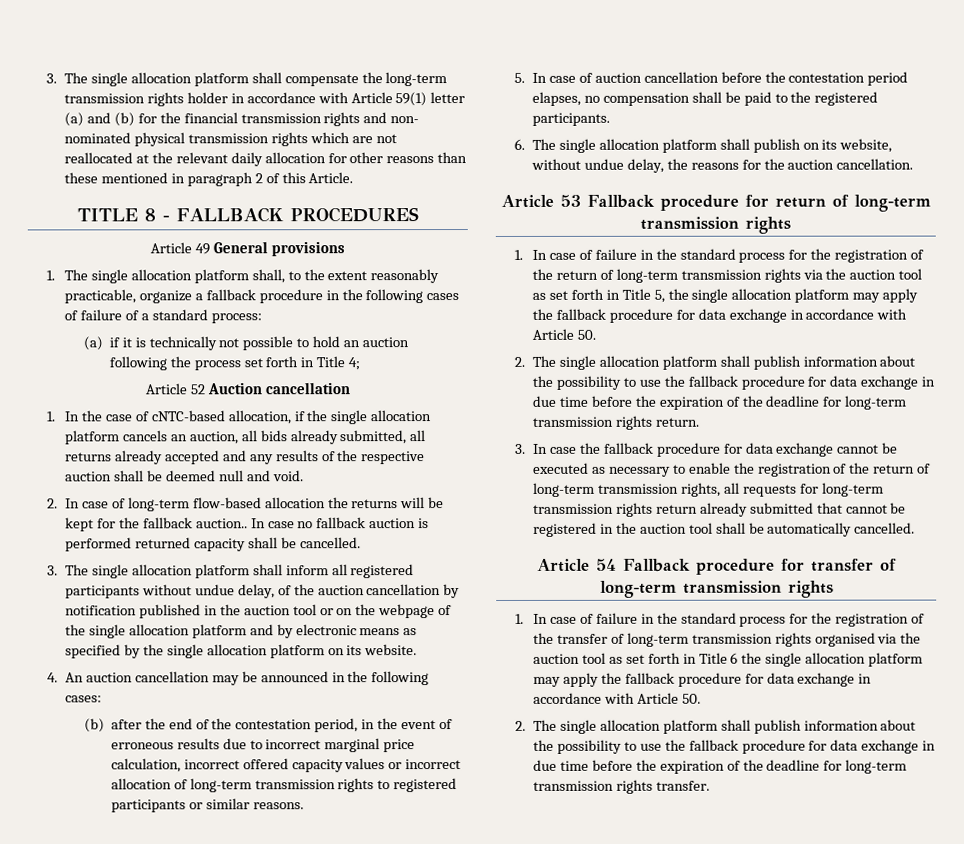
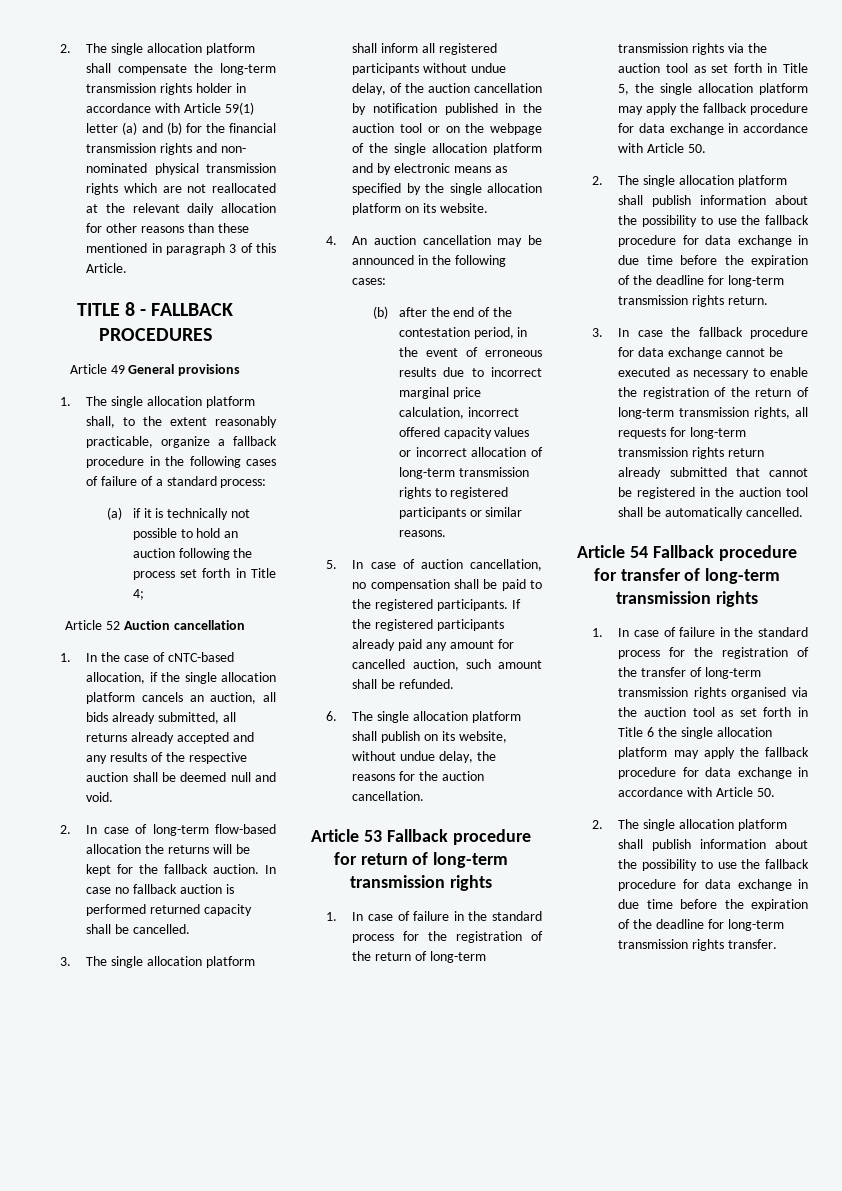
- 3. The single allocation platform shall compensate the long-term transmission rights holder in accordance with Article 59(1) letter (a) and (b) for the financial transmission rights and non- nominated physical transmission rights which are not reallocated at the relevant daily allocation for other reasons than these mentioned in paragraph 2 of this Article.
+ 2. The single allocation platform shall compensate the long-term transmission rights holder in accordance with Article 59(1) letter (a) and (b) for the financial transmission rights and non- nominated physical transmission rights which are not reallocated at the relevant daily allocation for other reasons than these mentioned in paragraph 3 of this Article.
- 2. In case of long-term flow-based allocation the returns will be kept for the fallback auction..
+ 2. In case of long-term flow-based allocation the returns will be kept for the fallback auction.
- 5. In case of auction cancellation before the contestation period elapses, no compensation shall be paid to the registered participants.
+ 5. In case of auction cancellation, no compensation shall be paid to the registered participants. If the registered participants already paid any amount for cancelled auction, such amount shall be refunded.

